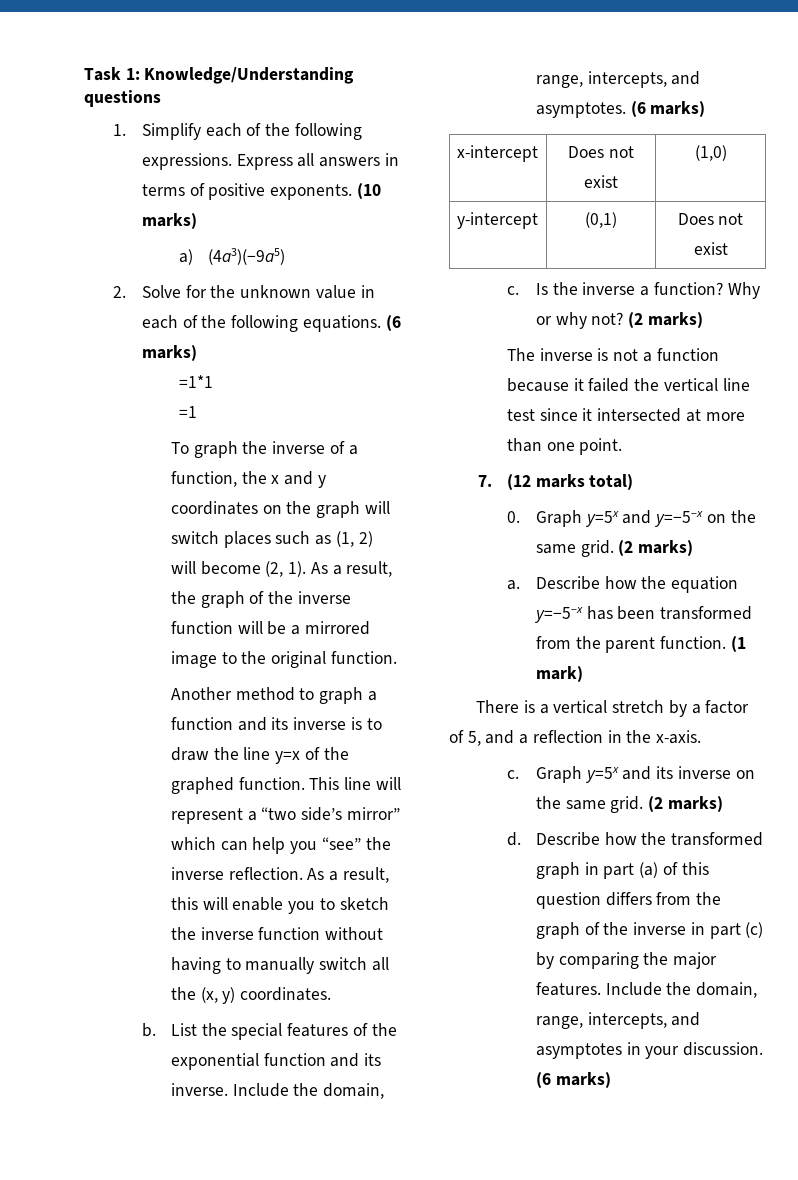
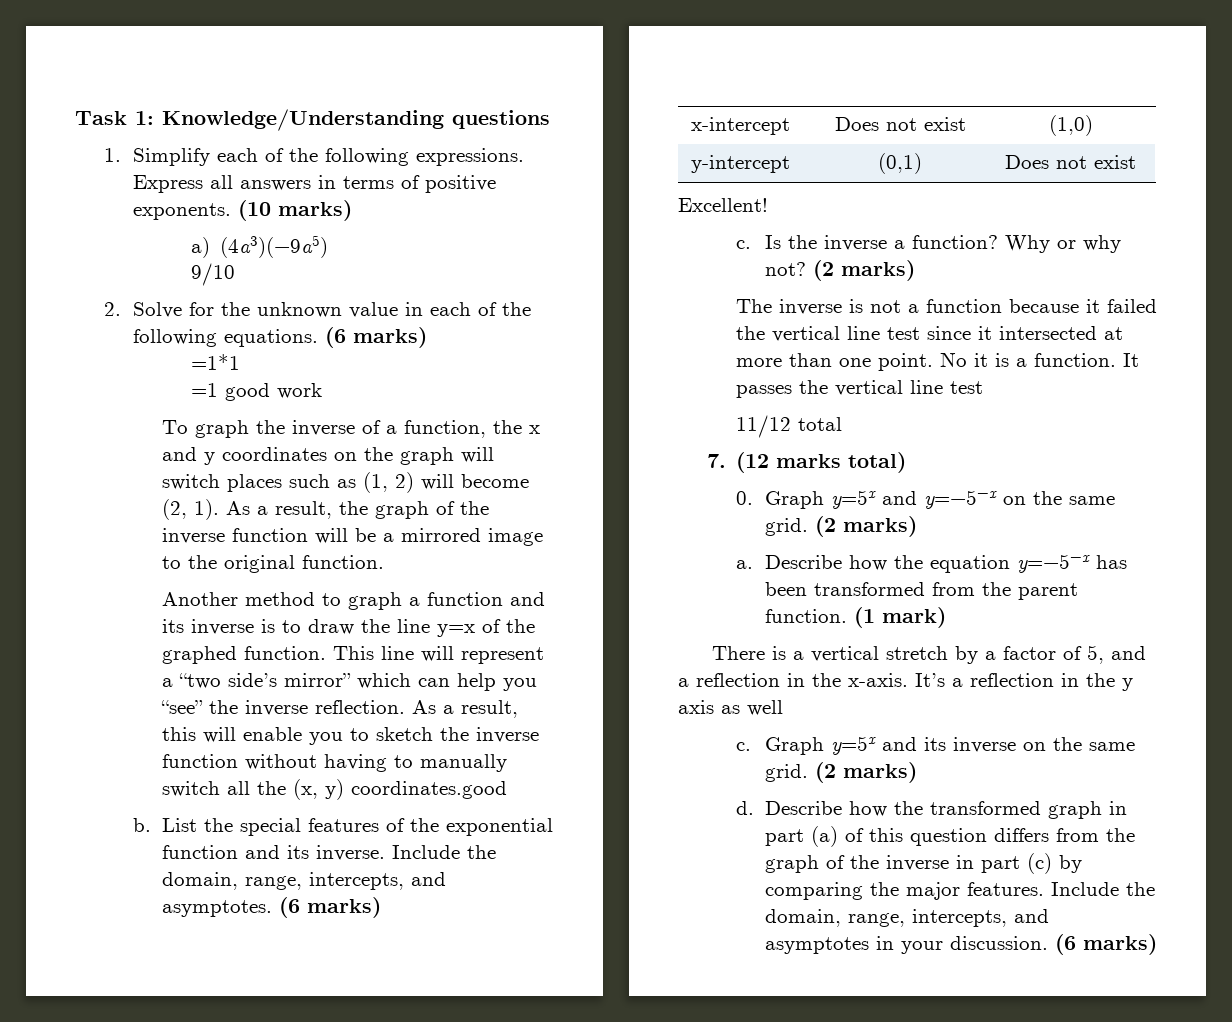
+ 9/10
- =1
+ =1 good work
- As a result, this will enable you to sketch the inverse function without having to manually switch all the (x, y) coordinates.
+ As a result, this will enable you to sketch the inverse function without having to manually switch all the (x, y) coordinates.good
+ Excellent!
+ No it is a function. It passes the vertical line test
+ 11/12 total
+ It’s a reflection in the y axis as well

